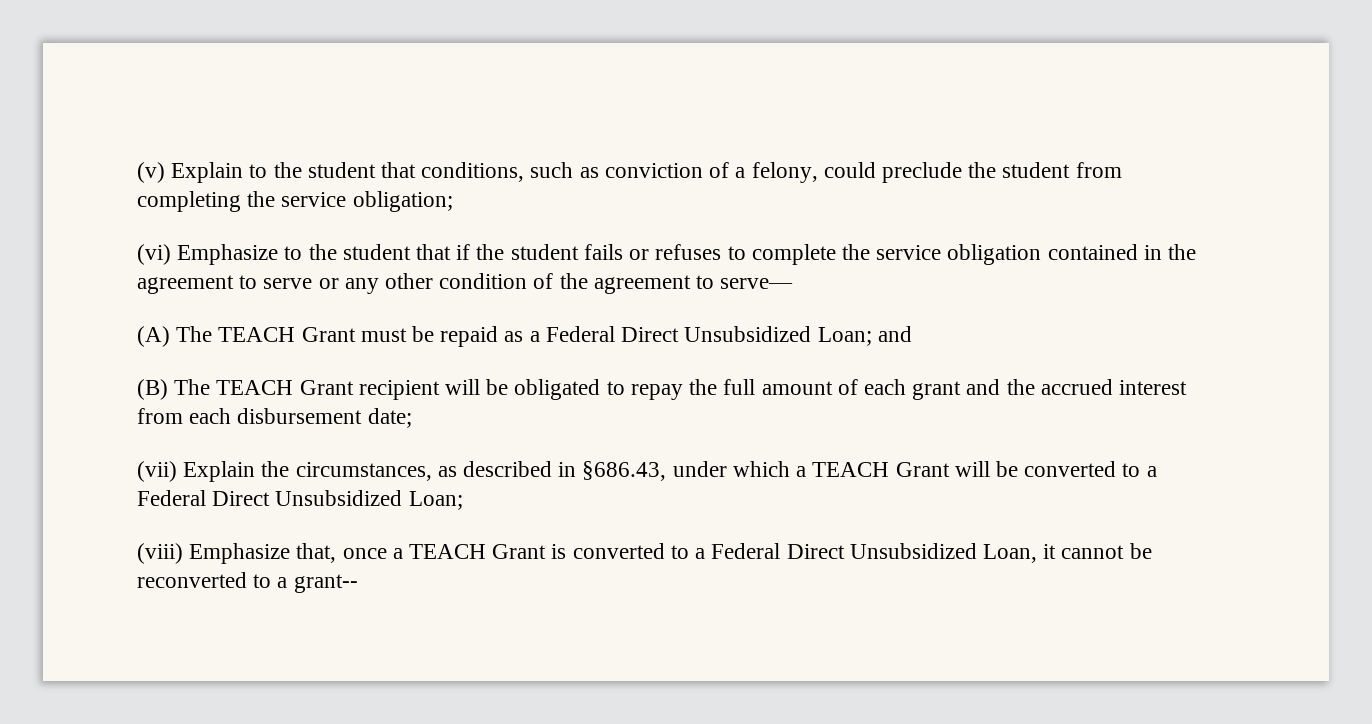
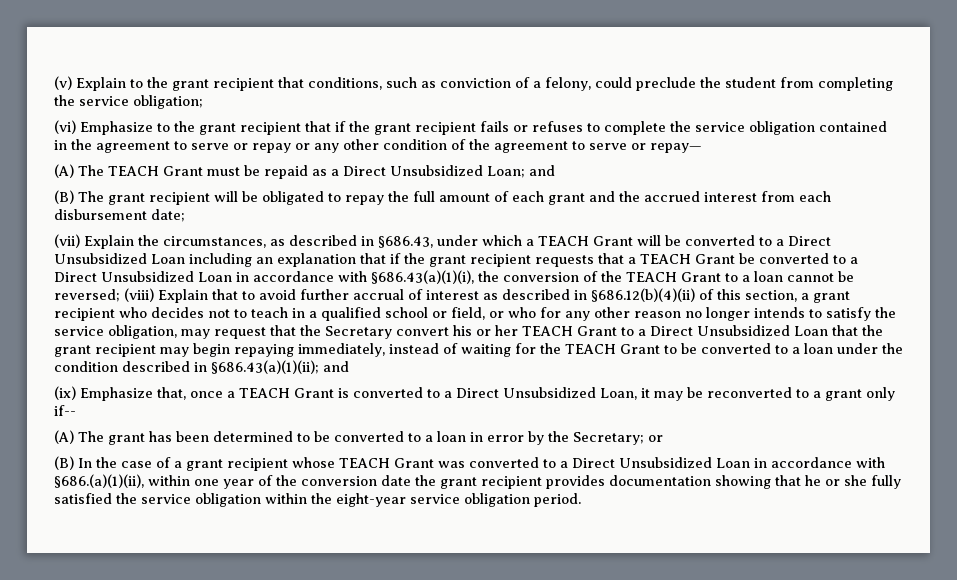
- (v) Explain to the student that conditions, such as conviction of a felony, could preclude the student from completing the service obligation;
+ (v) Explain to the grant recipient that conditions, such as conviction of a felony, could preclude the student from completing the service obligation;
- (vi) Emphasize to the student that if the student fails or refuses to complete the service obligation contained in the agreement to serve or any other condition of the agreement to serve—
+ (vi) Emphasize to the grant recipient that if the grant recipient fails or refuses to complete the service obligation contained in the agreement to serve or repay or any other condition of the agreement to serve or repay—
- (A) The TEACH Grant must be repaid as a Federal Direct Unsubsidized Loan; and
+ (A) The TEACH Grant must be repaid as a Direct Unsubsidized Loan; and
- (B) The TEACH Grant recipient will be obligated to repay the full amount of each grant and the accrued interest from each disbursement date;
+ (B) The grant recipient will be obligated to repay the full amount of each grant and the accrued interest from each disbursement date;
- (vii) Explain the circumstances, as described in §686.43, under which a TEACH Grant will be converted to a Federal Direct Unsubsidized Loan;
- (viii) Emphasize that, once a TEACH Grant is converted to a Federal Direct Unsubsidized Loan, it cannot be reconverted to a grant--
+ (vii) Explain the circumstances, as described in §686.43, under which a TEACH Grant will be converted to a Direct Unsubsidized Loan including an explanation that if the grant recipient requests that a TEACH Grant be converted to a Direct Unsubsidized Loan in accordance with §686.43(a)(1)(i), the conversion of the TEACH Grant to a loan cannot be reversed; (viii) Explain that to avoid further accrual of interest as described in §686.12(b)(4)(ii) of this section, a grant recipient who decides not to teach in a qualified school or field, or who for any other reason no longer intends to satisfy the service obligation, may request that the Secretary convert his or her TEACH Grant to a Direct Unsubsidized Loan that the grant recipient may begin repaying immediately, instead of waiting for the TEACH Grant to be converted to a loan under the condition described in §686.43(a)(1)(ii); and
+ (ix) Emphasize that, once a TEACH Grant is converted to a Direct Unsubsidized Loan, it may be reconverted to a grant only if--
+ (A) The grant has been determined to be converted to a loan in error by the Secretary; or
+ (B) In the case of a grant recipient whose TEACH Grant was converted to a Direct Unsubsidized Loan in accordance with §686.(a)(1)(ii), within one year of the conversion date the grant recipient provides documentation showing that he or she fully satisfied the service obligation within the eight-year service obligation period.

